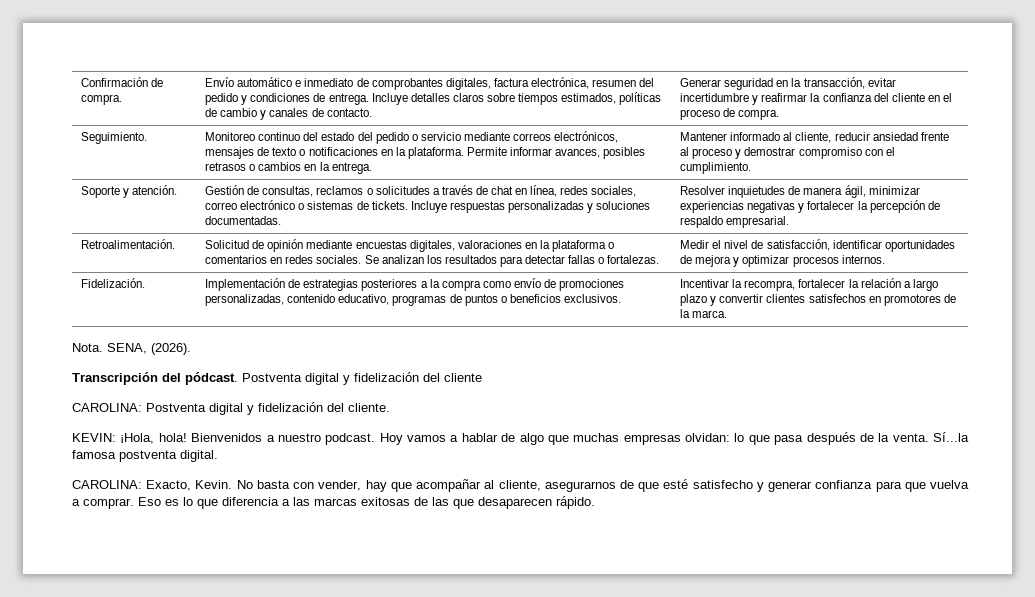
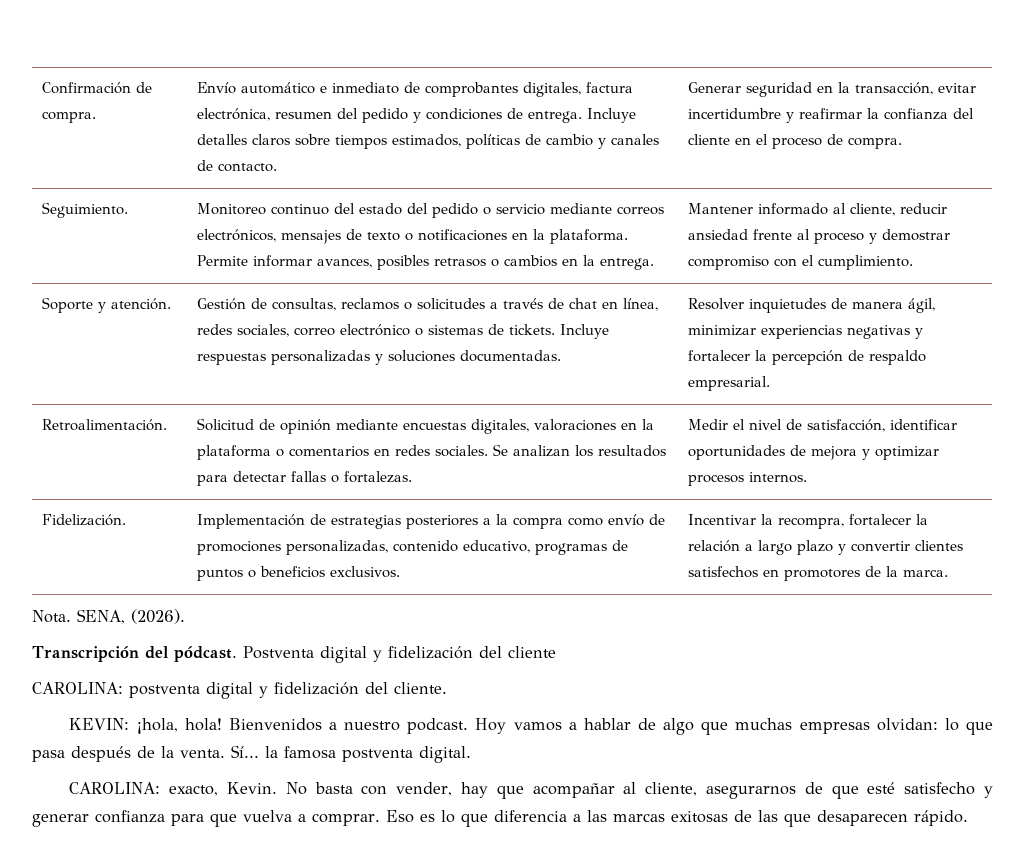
- CAROLINA: Postventa digital y fidelización del cliente.
+ CAROLINA: postventa digital y fidelización del cliente.
- KEVIN: ¡Hola, hola!
+ KEVIN: ¡hola, hola!
- Sí...la famosa postventa digital.
+ Sí... la famosa postventa digital.
- CAROLINA: Exacto, Kevin.
+ CAROLINA: exacto, Kevin.

